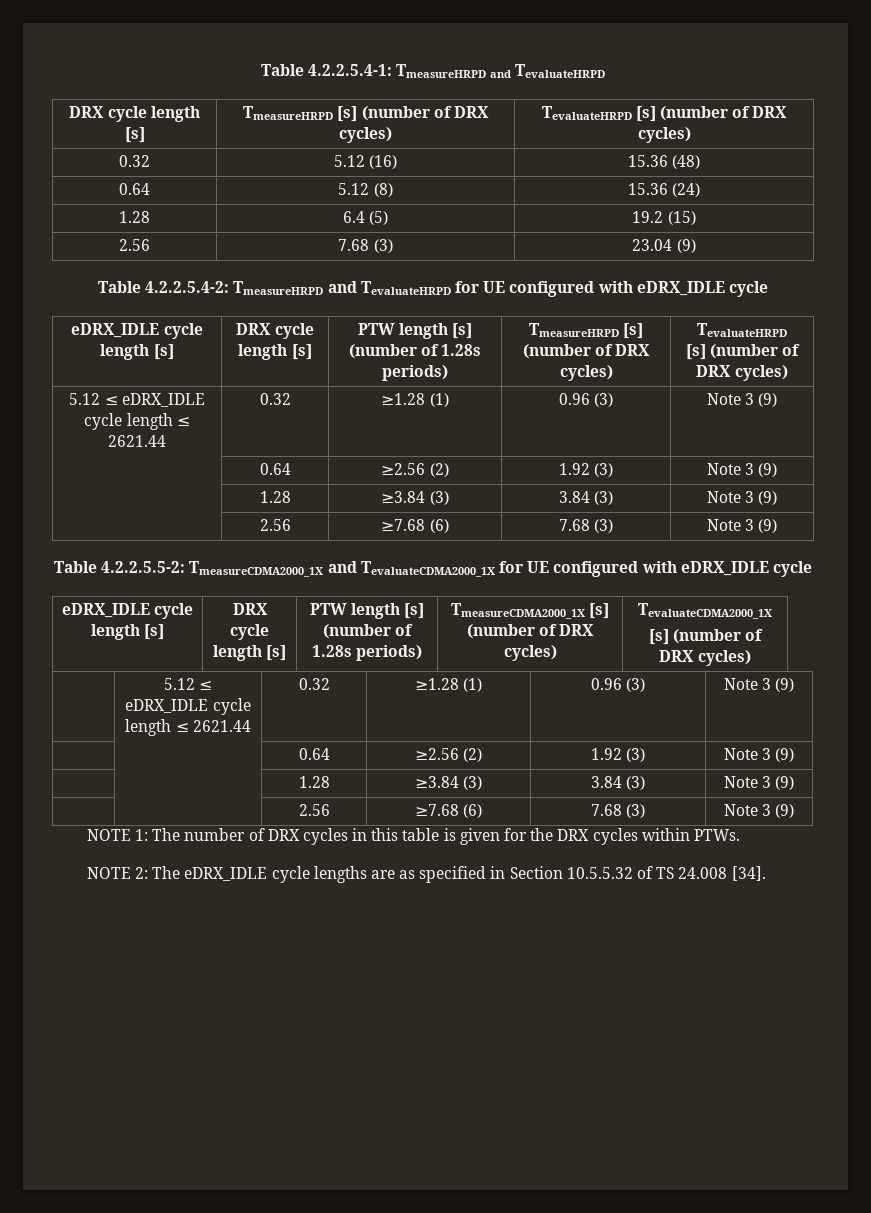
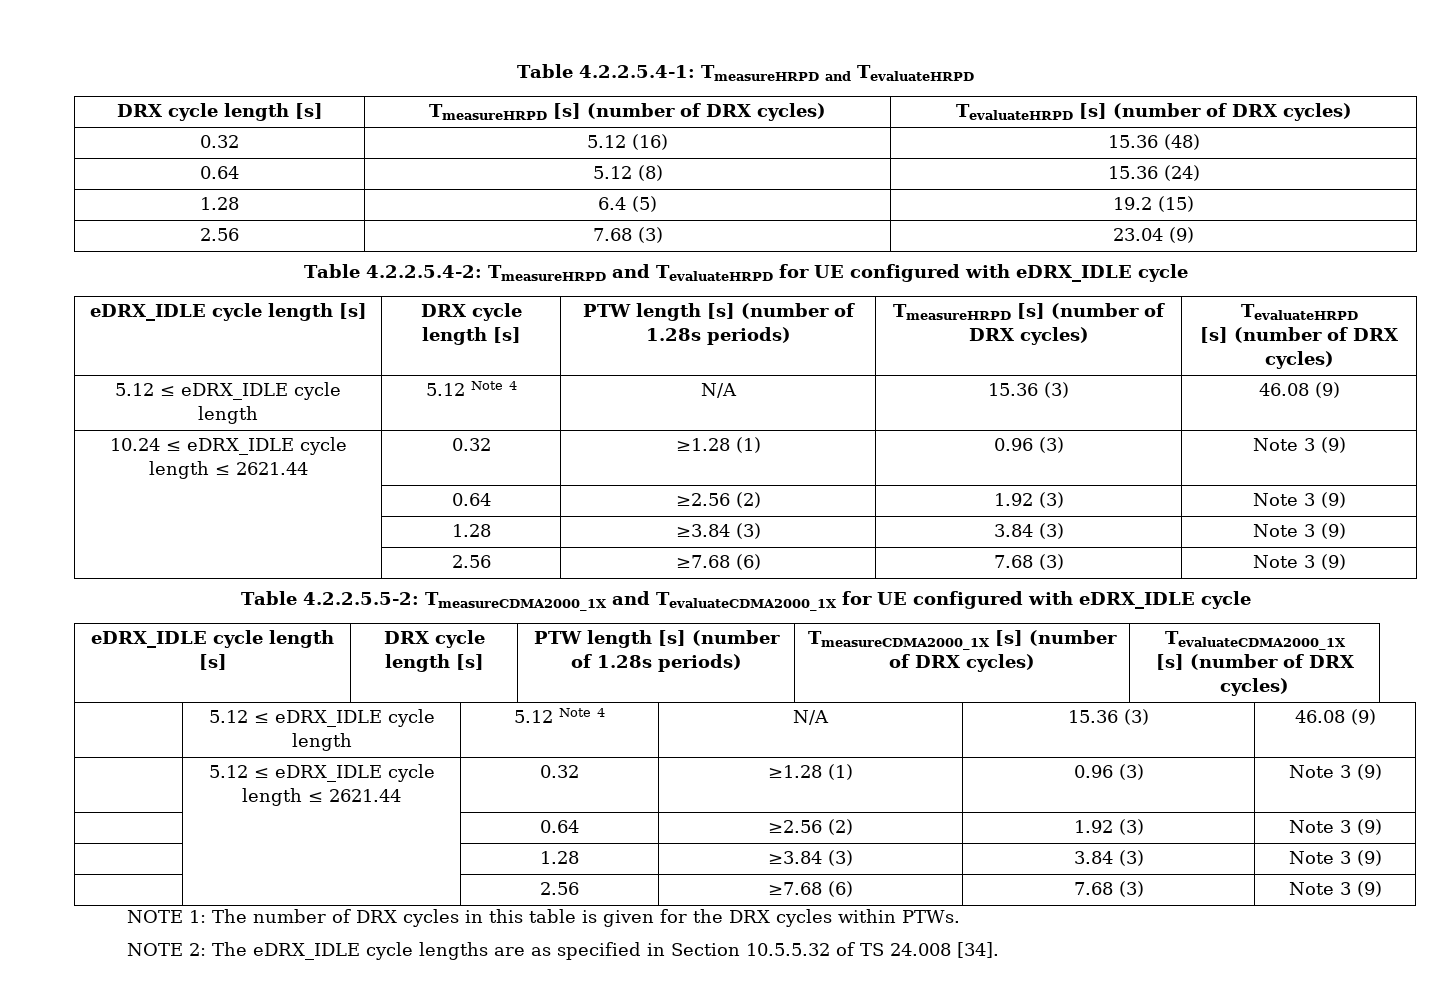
  eDRX_IDLE cycle length [s] | DRX cycle length [s] | PTW length [s] (number of 1.28s periods) | TmeasureHRPD [s] (number of DRX cycles) | TevaluateHRPD
  [s] (number of DRX cycles)
- 5.12 ≤ eDRX_IDLE cycle length ≤ 2621.44 | 0.32 | ≥1.28 (1) | 0.96 (3) | Note 3 (9)
+ 5.12 ≤ eDRX_IDLE cycle length | 5.12 Note 4 | N/A | 15.36 (3) | 46.08 (9)
+ 10.24 ≤ eDRX_IDLE cycle length ≤ 2621.44 | 0.32 | ≥1.28 (1) | 0.96 (3) | Note 3 (9)
+ | 5.12 ≤ eDRX_IDLE cycle length | 5.12 Note 4 | N/A | 15.36 (3) | 46.08 (9)

